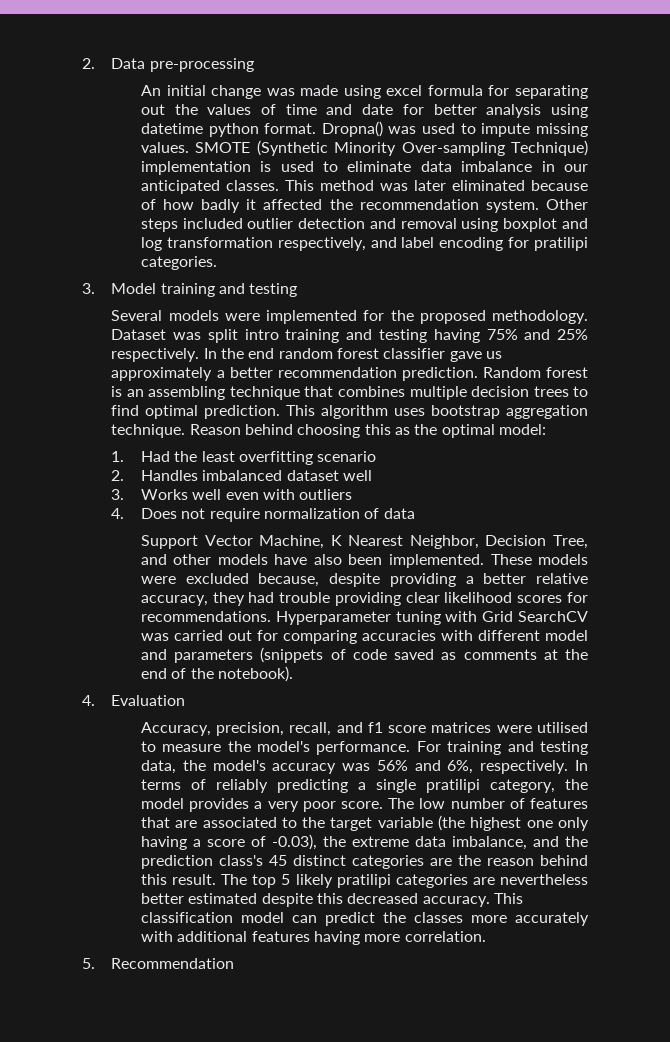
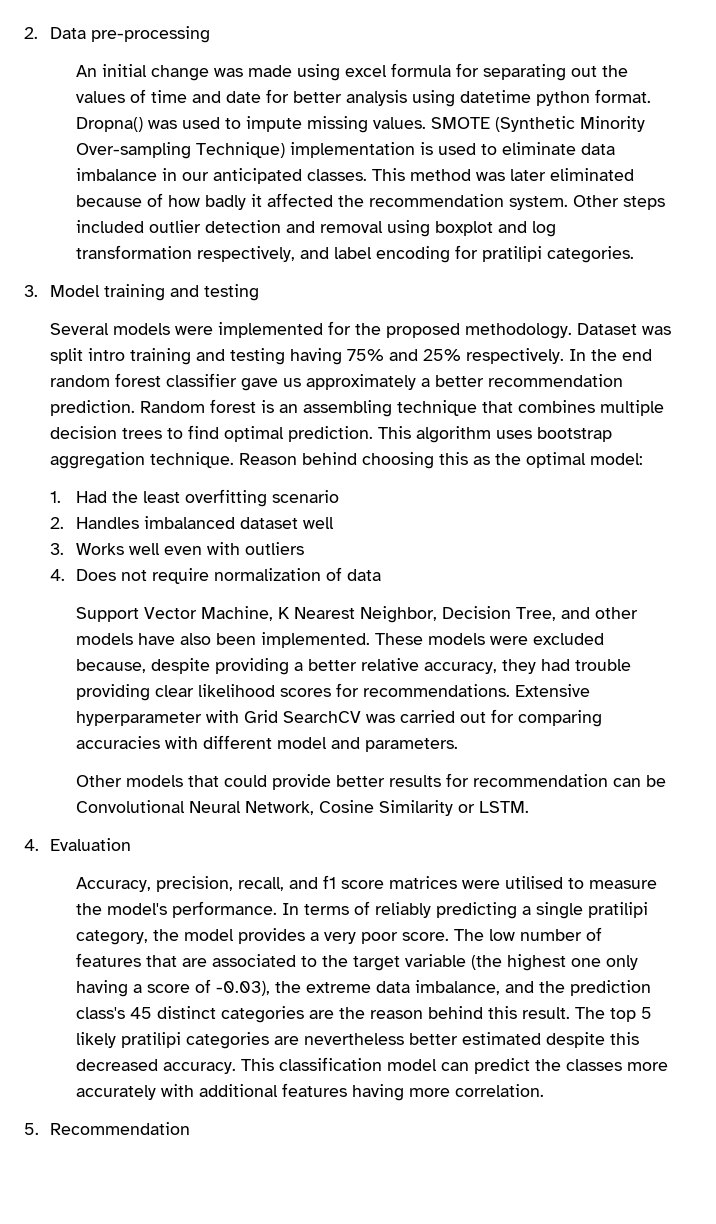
- Hyperparameter tuning with Grid SearchCV was carried out for comparing accuracies with different model and parameters (snippets of code saved as comments at the end of the notebook).
+ Extensive hyperparameter with Grid SearchCV was carried out for comparing accuracies with different model and parameters.
+ Other models that could provide better results for recommendation can be Convolutional Neural Network, Cosine Similarity or LSTM.
- For training and testing data, the model's accuracy was 56% and 6%, respectively.

